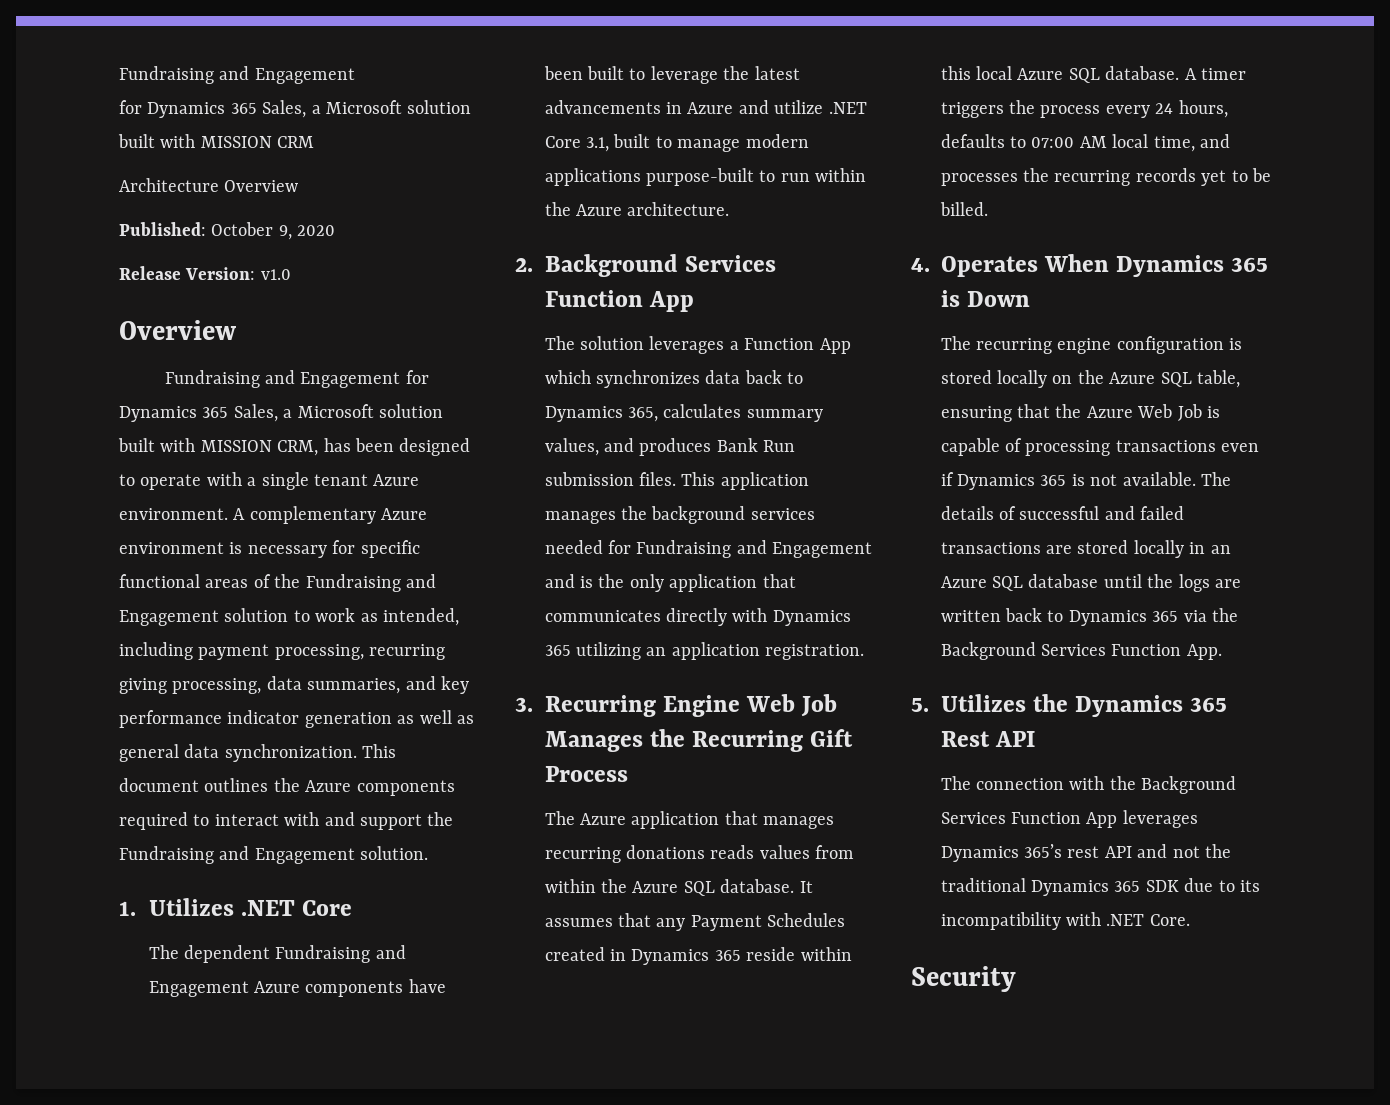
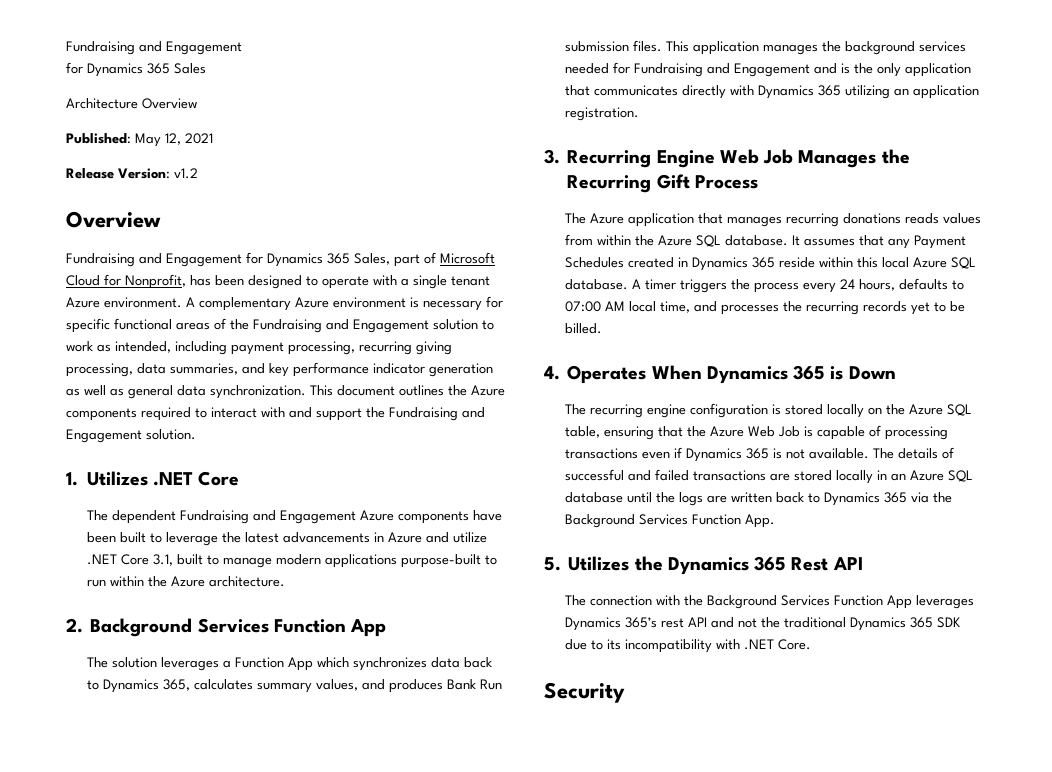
- for Dynamics 365 Sales, a Microsoft solution built with MISSION CRM
+ for Dynamics 365 Sales
- Published: October 9, 2020
+ Published: May 12, 2021
- Release Version: v1.0
+ Release Version: v1.2
- Fundraising and Engagement for Dynamics 365 Sales, a Microsoft solution built with MISSION CRM, has been designed to operate with a single tenant Azure environment.
+ Fundraising and Engagement for Dynamics 365 Sales, part of Microsoft Cloud for Nonprofit, has been designed to operate with a single tenant Azure environment.

